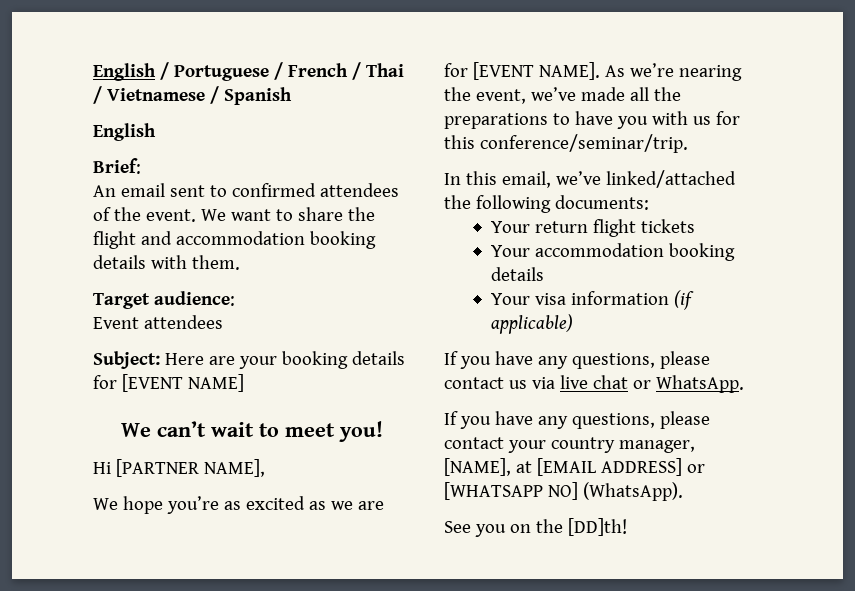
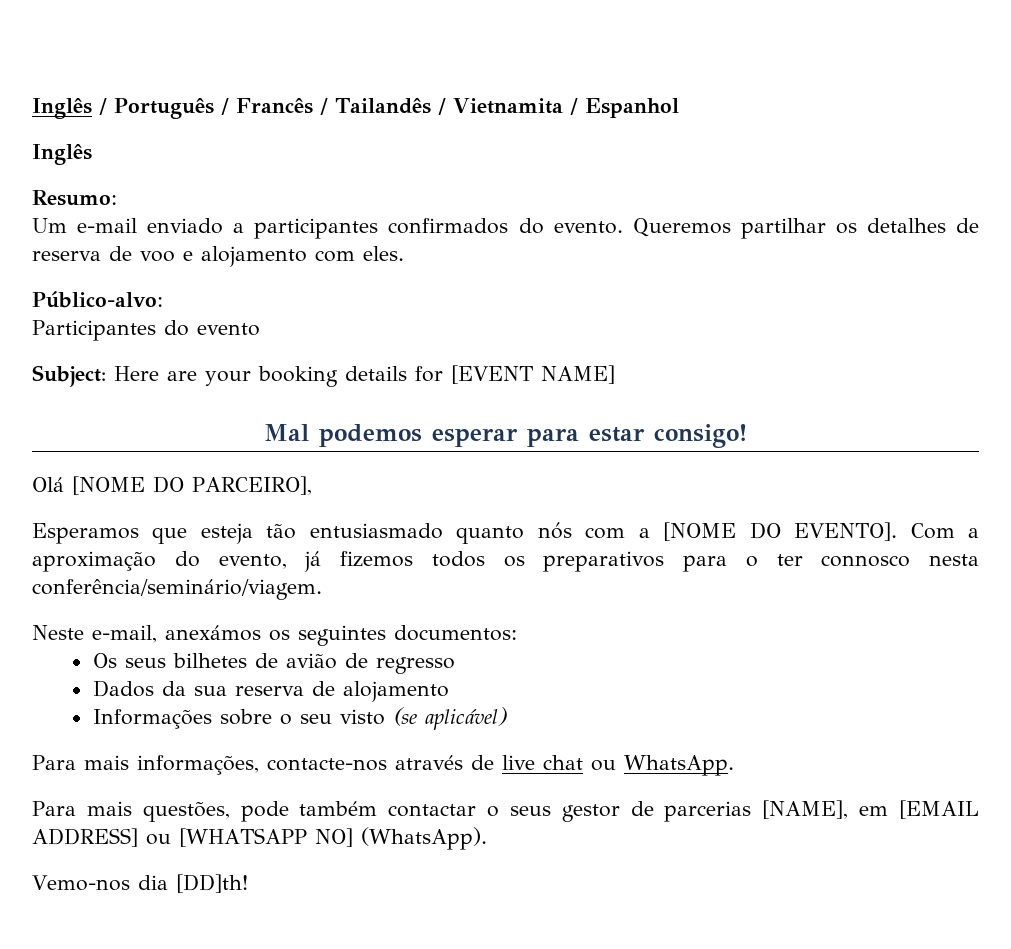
- English / Portuguese / French / Thai / Vietnamese / Spanish
- English
- Brief:
- An email sent to confirmed attendees of the event. We want to share the flight and accommodation booking details with them.
- Target audience:
- Event attendees
+ Inglês / Português / Francês / Tailandês / Vietnamita / Espanhol
+ Inglês
+ Resumo:
+ Um e-mail enviado a participantes confirmados do evento. Queremos partilhar os detalhes de reserva de voo e alojamento com eles.
+ Público-alvo:
+ Participantes do evento
- We can’t wait to meet you!
- Hi [PARTNER NAME],
- We hope you’re as excited as we are for [EVENT NAME]. As we’re nearing the event, we’ve made all the preparations to have you with us for this conference/seminar/trip.
- In this email, we’ve linked/attached the following documents:
- Your return flight tickets
- Your accommodation booking details
- Your visa information (if applicable)
- If you have any questions, please contact us via live chat or WhatsApp.
+ Mal podemos esperar para estar consigo!
+ Olá [NOME DO PARCEIRO],
+ Esperamos que esteja tão entusiasmado quanto nós com a [NOME DO EVENTO]. Com a aproximação do evento, já fizemos todos os preparativos para o ter connosco nesta conferência/seminário/viagem.
+ Neste e-mail, anexámos os seguintes documentos:
+ Os seus bilhetes de avião de regresso
+ Dados da sua reserva de alojamento
+ Informações sobre o seu visto (se aplicável)
+ Para mais informações, contacte-nos através de live chat ou WhatsApp.
- If you have any questions, please contact your country manager, [NAME], at [EMAIL ADDRESS] or [WHATSAPP NO] (WhatsApp).
+ Para mais questões, pode também contactar o seus gestor de parcerias [NAME], em [EMAIL ADDRESS] ou [WHATSAPP NO] (WhatsApp).
- See you on the [DD]th!
+ Vemo-nos dia [DD]th!

